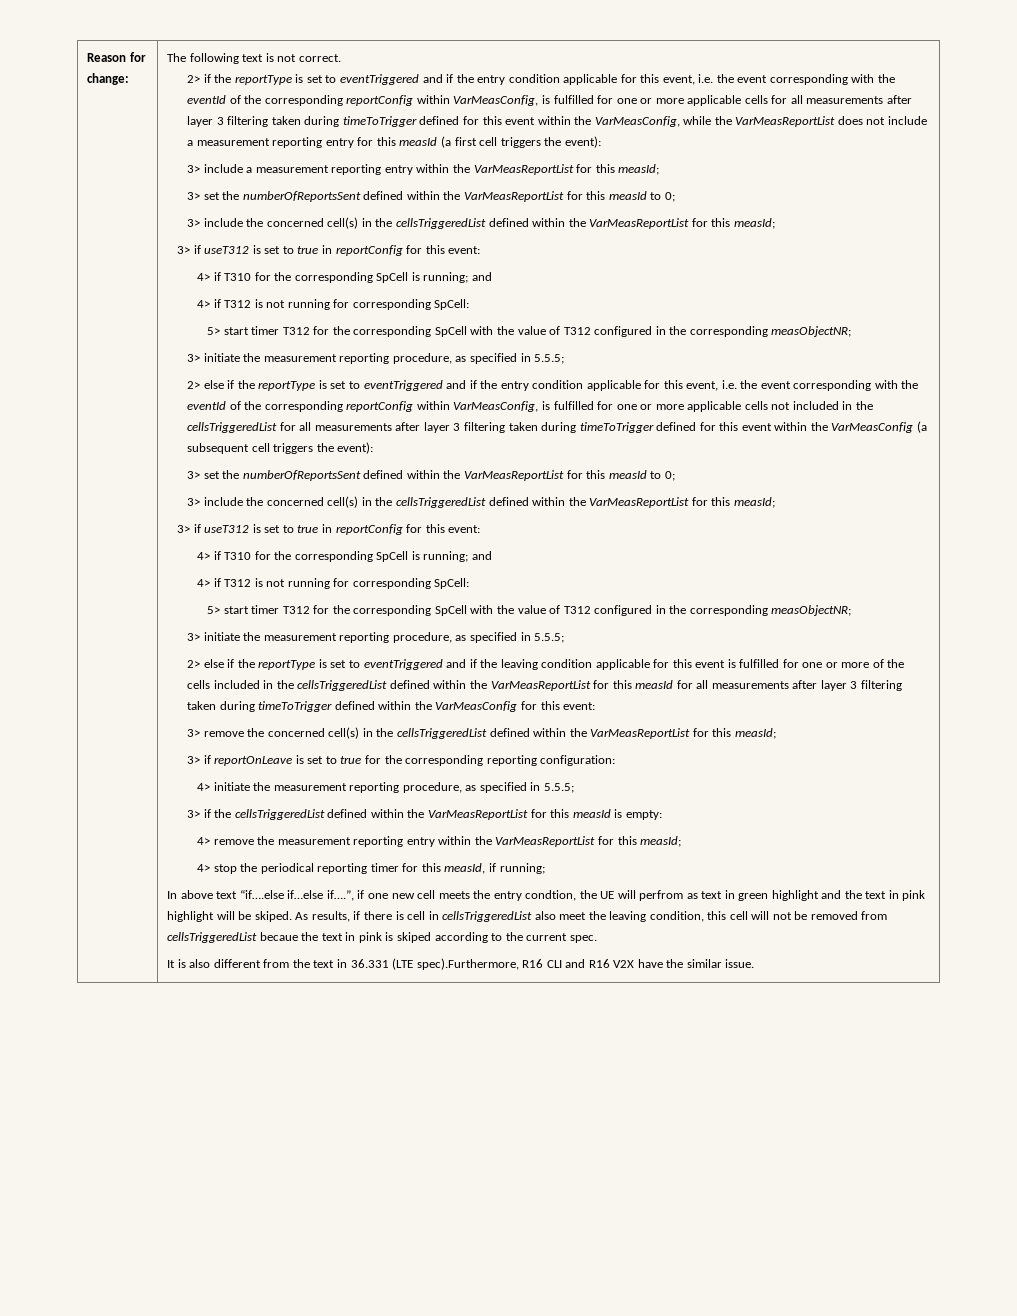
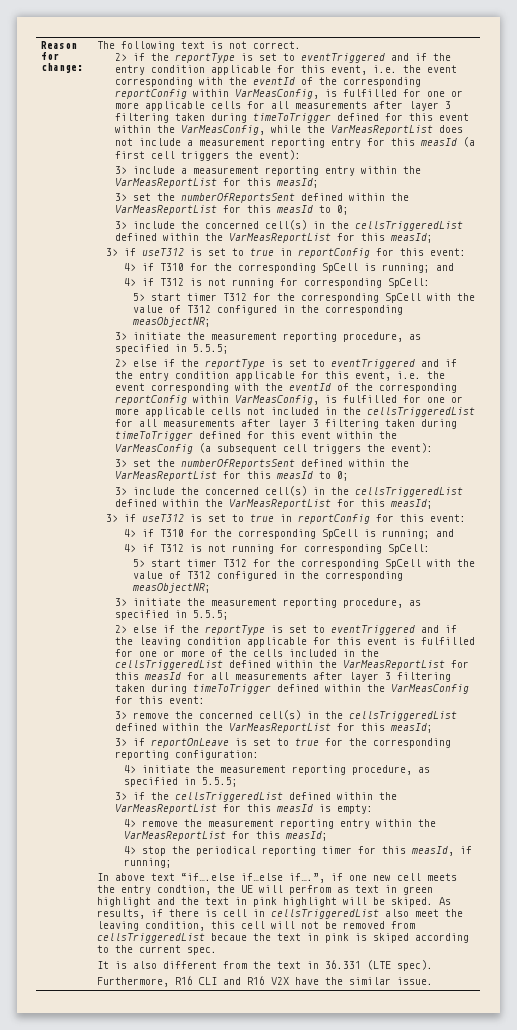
- It is also different from the text in 36.331 (LTE spec).Furthermore, R16 CLI and R16 V2X have the similar issue.
+ It is also different from the text in 36.331 (LTE spec).
+ Furthermore, R16 CLI and R16 V2X have the similar issue.

